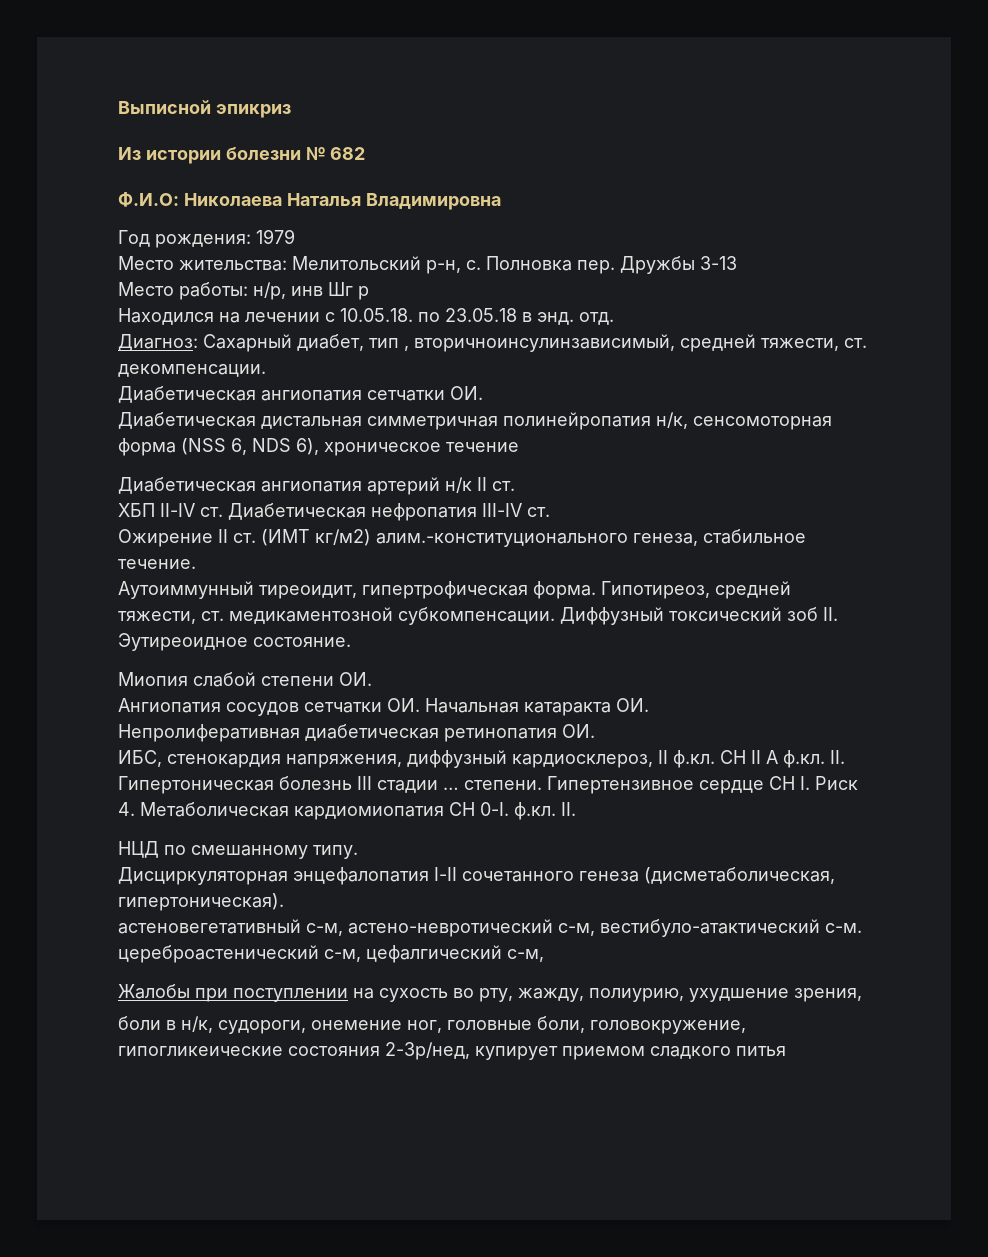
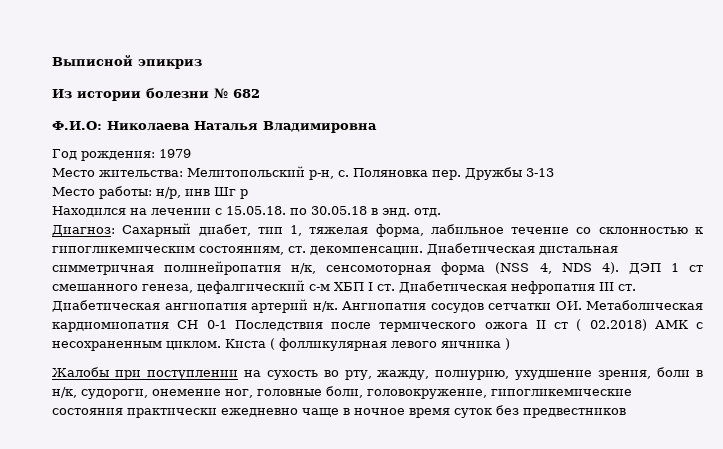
- Место жительства: Мелитольский р-н, с.
+ Место жительства: Мелитопольский р-н, с.
- Полновка пер.
+ Поляновка пер.
- Находился на лечении с 10.05.18. по 23.05.18 в энд. отд.
+ Находился на лечении с 15.05.18. по 30.05.18 в энд. отд.
- Диагноз: Сахарный диабет, тип , вторичноинсулинзависимый, средней тяжести, ст. декомпенсации.
- Диабетическая ангиопатия сетчатки ОИ.
- Диабетическая дистальная симметричная полинейропатия н/к, сенсомоторная форма (NSS 6, NDS 6), хроническое течение
- Диабетическая ангиопатия артерий н/к II ст.
- ХБП II-IV ст. Диабетическая нефропатия III-IV ст.
- Ожирение II ст. (ИМТ кг/м2) алим.-конституционального генеза, стабильное течение.
- Аутоиммунный тиреоидит, гипертрофическая форма. Гипотиреоз, средней тяжести, ст. медикаментозной субкомпенсации. Диффузный токсический зоб II. Эутиреоидное состояние.
- Миопия слабой степени ОИ.
- Ангиопатия сосудов сетчатки ОИ. Начальная катаракта ОИ.
- Непролиферативная диабетическая ретинопатия ОИ.
- ИБС, стенокардия напряжения, диффузный кардиосклероз, II ф.кл. СН II А ф.кл. II. Гипертоническая болезнь III стадии … степени. Гипертензивное сердце СН I. Риск 4. Метаболическая кардиомиопатия СН 0-I. ф.кл. II.
- НЦД по смешанному типу.
- Дисциркуляторная энцефалопатия I-II сочетанного генеза (дисметаболическая, гипертоническая).
- астеновегетативный с-м, астено-невротический с-м, вестибуло-атактический с-м. цереброастенический с-м, цефалгический с-м,
+ Диагноз: Сахарный диабет, тип 1, тяжелая форма, лабильное течение со склонностью к гипогликемическим состояниям, ст. декомпенсации. Диабетическая дистальная симметричная полинейропатия н/к, сенсомоторная форма (NSS 4, NDS 4). ДЭП 1 ст смешанного генеза, цефалгический с-м ХБП I ст. Диабетическая нефропатия III ст. Диабетическая ангиопатия артерий н/к. Ангиопатия сосудов сетчатки ОИ. Метаболическая кардиомиопатия СН 0-1 Последствия после термического ожога II ст ( 02.2018) АМК с несохраненным циклом. Киста ( фолликулярная левого яичника )
- Жалобы при поступлении на сухость во рту, жажду, полиурию, ухудшение зрения,
- боли в н/к, судороги, онемение ног, головные боли, головокружение, гипогликеические состояния 2-3р/нед, купирует приемом сладкого питья
+ Жалобы при поступлении на сухость во рту, жажду, полиурию, ухудшение зрения, боли в н/к, судороги, онемение ног, головные боли, головокружение, гипогликемические состояния практически ежедневно чаще в ночное время суток без предвестников

